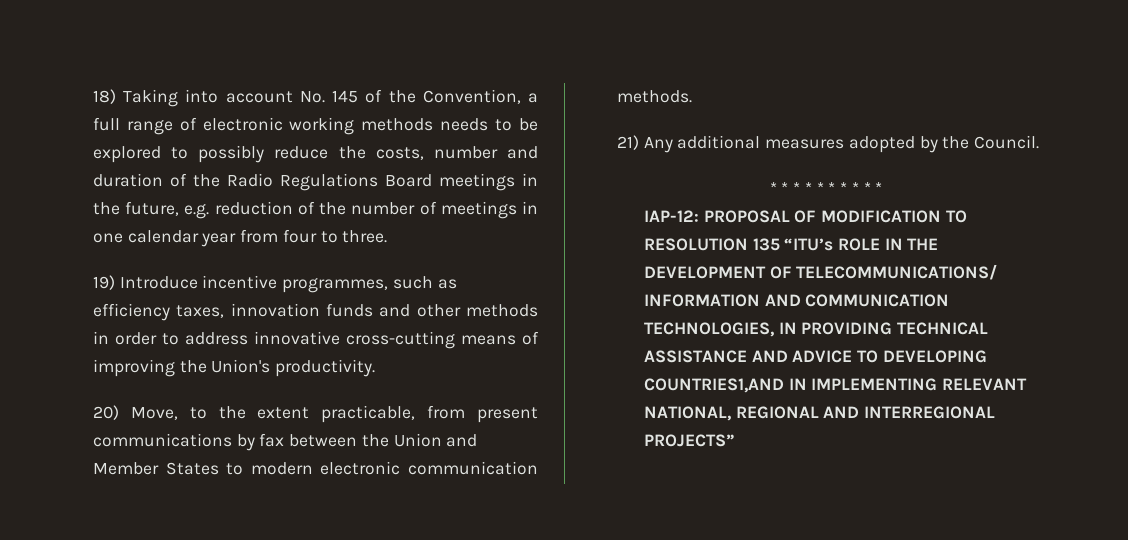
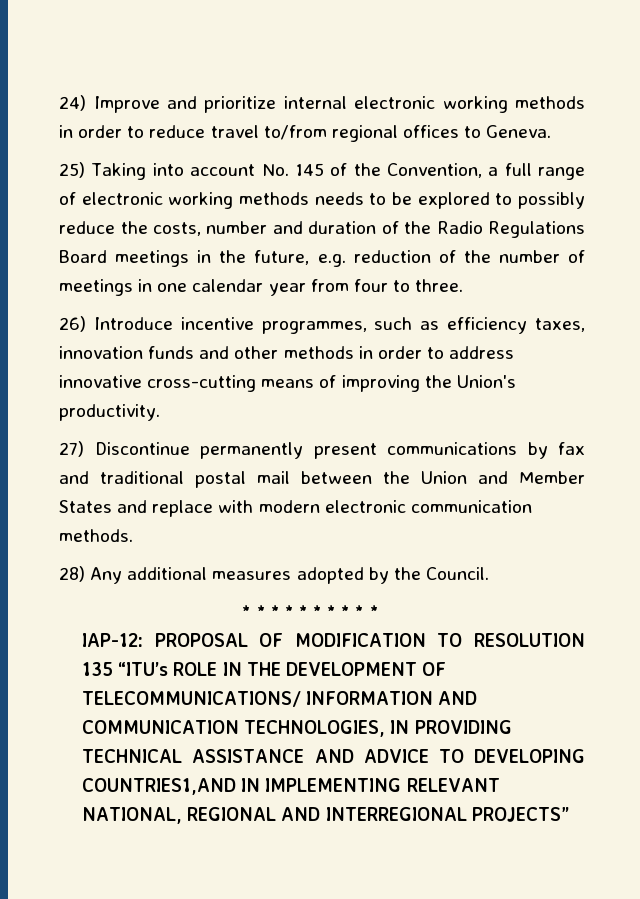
- 18) Taking into account No. 145 of the Convention, a full range of electronic working methods needs to be explored to possibly reduce the costs, number and duration of the Radio Regulations Board meetings in the future, e.g. reduction of the number of meetings in one calendar year from four to three.
+ 24) Improve and prioritize internal electronic working methods in order to reduce travel to/from regional offices to Geneva.
+ 25) Taking into account No. 145 of the Convention, a full range of electronic working methods needs to be explored to possibly reduce the costs, number and duration of the Radio Regulations Board meetings in the future, e.g. reduction of the number of meetings in one calendar year from four to three.
- 19) Introduce incentive programmes, such as efficiency taxes, innovation funds and other methods in order to address innovative cross-cutting means of improving the Union's productivity.
+ 26) Introduce incentive programmes, such as efficiency taxes, innovation funds and other methods in order to address innovative cross-cutting means of improving the Union's productivity.
- 20) Move, to the extent practicable, from present communications by fax between the Union and Member States to modern electronic communication methods.
+ 27) Discontinue permanently present communications by fax and traditional postal mail between the Union and Member States and replace with modern electronic communication methods.
- 21) Any additional measures adopted by the Council.
+ 28) Any additional measures adopted by the Council.

